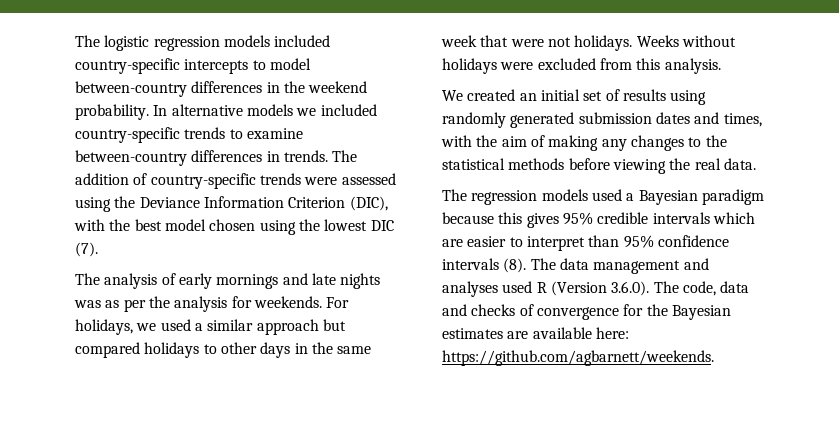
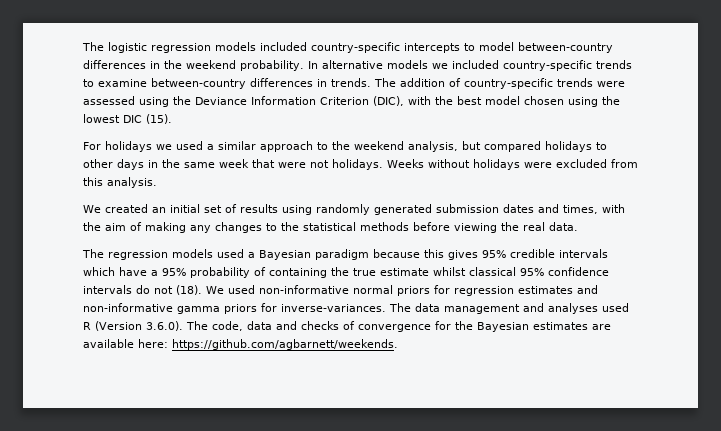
- The addition of country-specific trends were assessed using the Deviance Information Criterion (DIC), with the best model chosen using the lowest DIC (7).
- The analysis of early mornings and late nights was as per the analysis for weekends. For holidays, we used a similar approach but compared holidays to other days in the same week that were not holidays.
+ The addition of country-specific trends were assessed using the Deviance Information Criterion (DIC), with the best model chosen using the lowest DIC (15).
+ For holidays we used a similar approach to the weekend analysis, but compared holidays to other days in the same week that were not holidays.
- The regression models used a Bayesian paradigm because this gives 95% credible intervals which are easier to interpret than 95% confidence intervals (8).
+ The regression models used a Bayesian paradigm because this gives 95% credible intervals which have a 95% probability of containing the true estimate whilst classical 95% confidence intervals do not (18). We used non-informative normal priors for regression estimates and non-informative gamma priors for inverse-variances.

